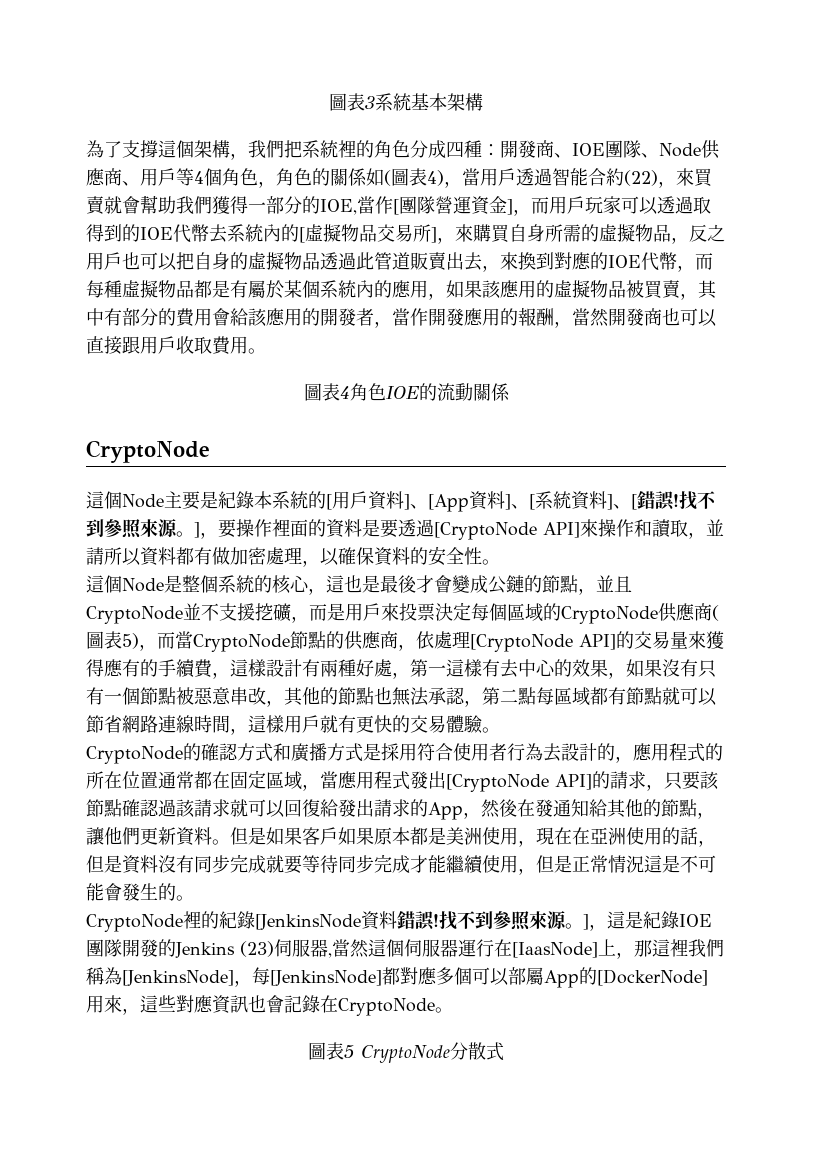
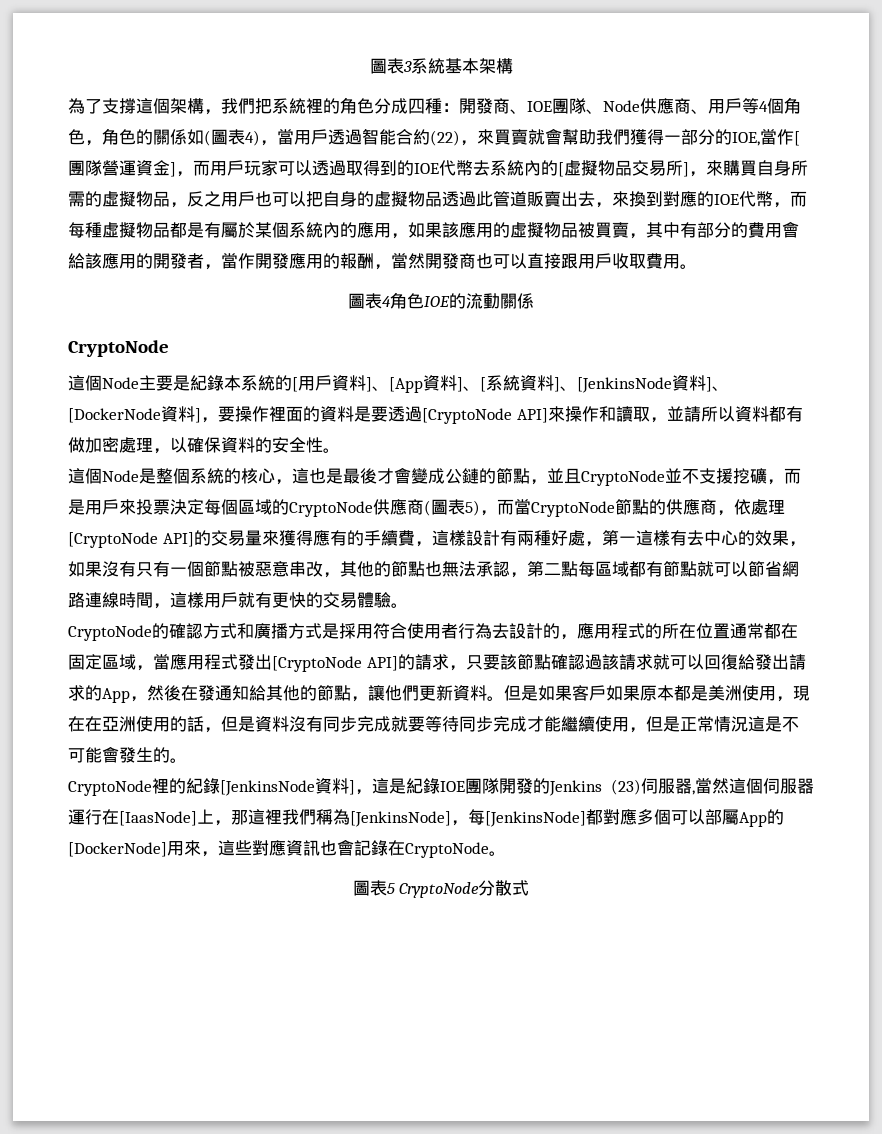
- 這個Node主要是紀錄本系統的[用戶資料]、[App資料]、[系統資料]、[錯誤!找不到參照來源。]，要操作裡面的資料是要透過[CryptoNode API]來操作和讀取，並請所以資料都有做加密處理，以確保資料的安全性。
+ 這個Node主要是紀錄本系統的[用戶資料]、[App資料]、[系統資料]、[JenkinsNode資料]、[DockerNode資料]，要操作裡面的資料是要透過[CryptoNode API]來操作和讀取，並請所以資料都有做加密處理，以確保資料的安全性。
- CryptoNode裡的紀錄[JenkinsNode資料錯誤!找不到參照來源。]，這是紀錄IOE團隊開發的Jenkins (23)伺服器,當然這個伺服器運行在[IaasNode]上，那這裡我們稱為[JenkinsNode]，每[JenkinsNode]都對應多個可以部屬App的[DockerNode]用來，這些對應資訊也會記錄在CryptoNode。
+ CryptoNode裡的紀錄[JenkinsNode資料]，這是紀錄IOE團隊開發的Jenkins (23)伺服器,當然這個伺服器運行在[IaasNode]上，那這裡我們稱為[JenkinsNode]，每[JenkinsNode]都對應多個可以部屬App的[DockerNode]用來，這些對應資訊也會記錄在CryptoNode。

